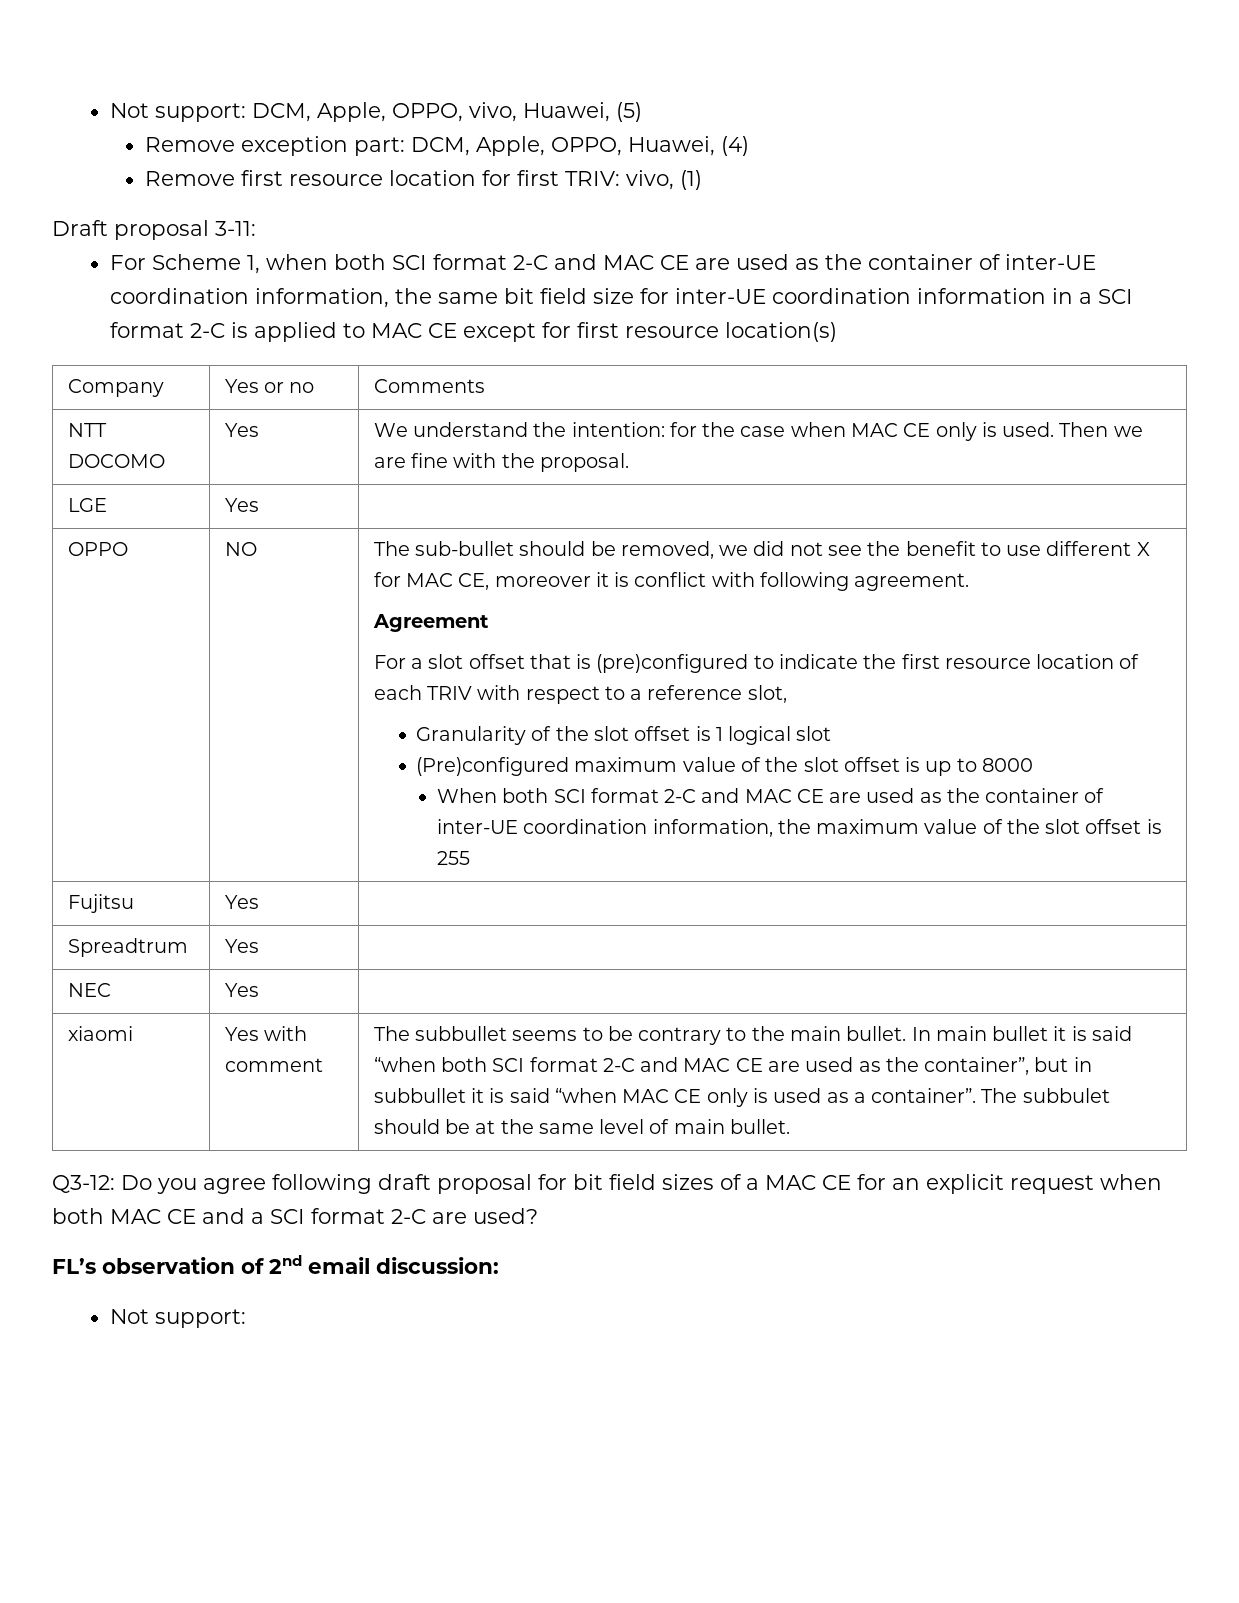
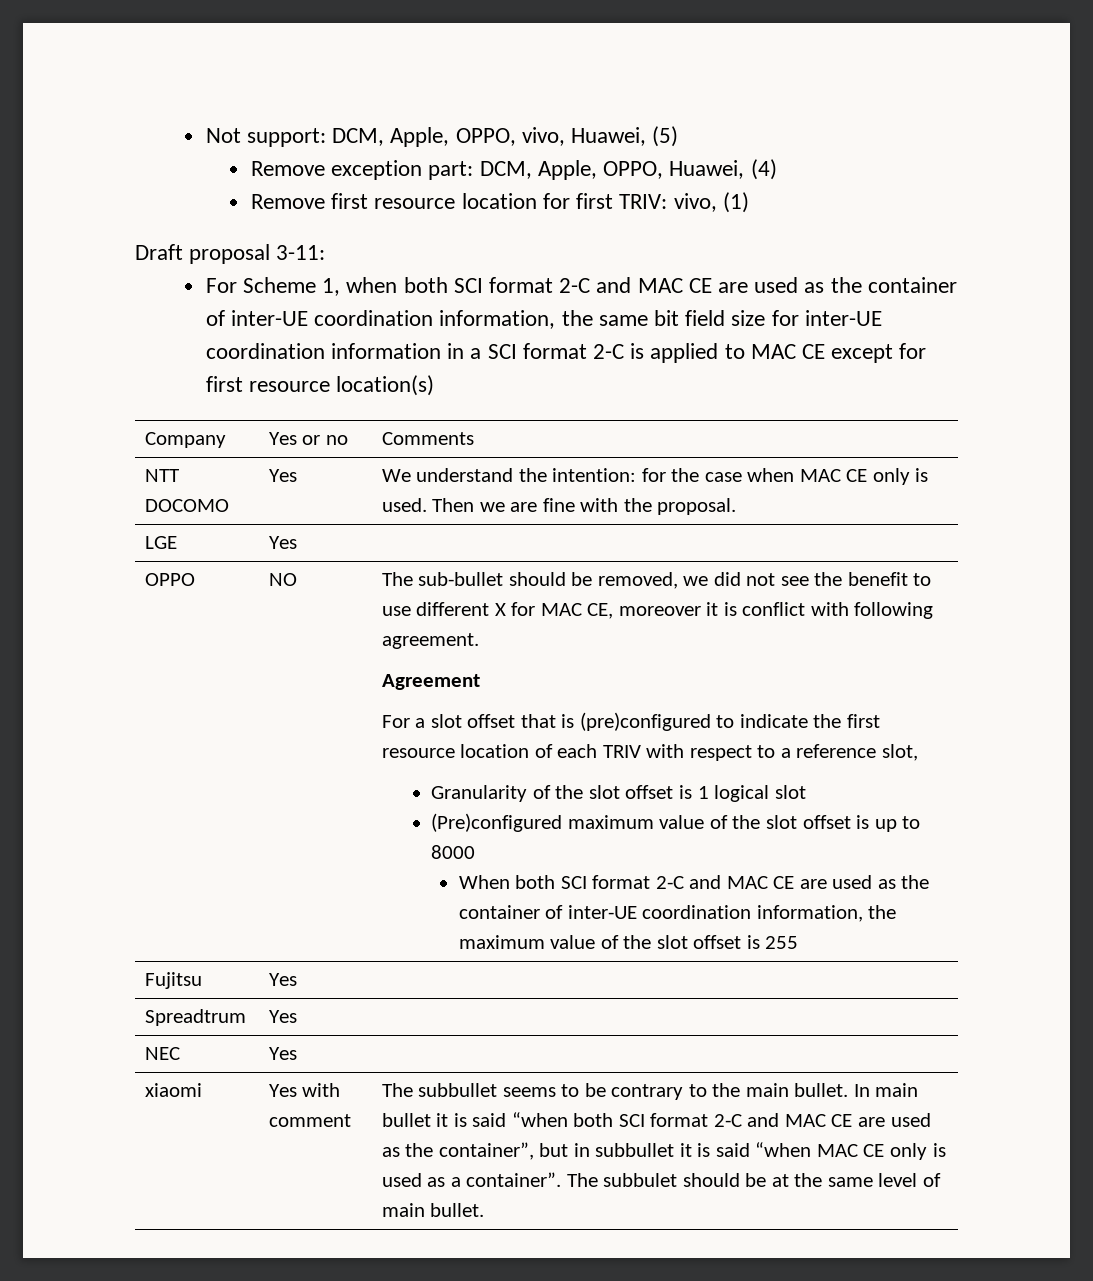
- Q3-12: Do you agree following draft proposal for bit field sizes of a MAC CE for an explicit request when both MAC CE and a SCI format 2-C are used?
- FL’s observation of 2nd email discussion:
- Not support:

